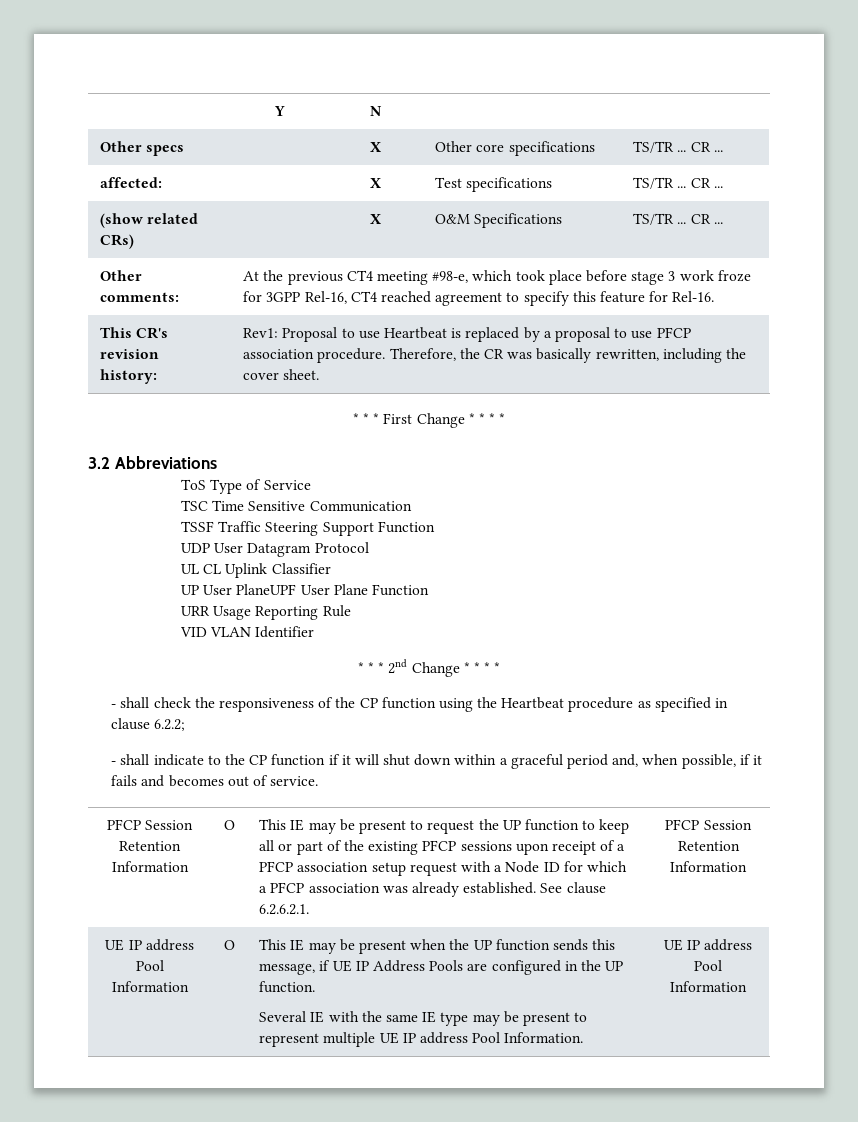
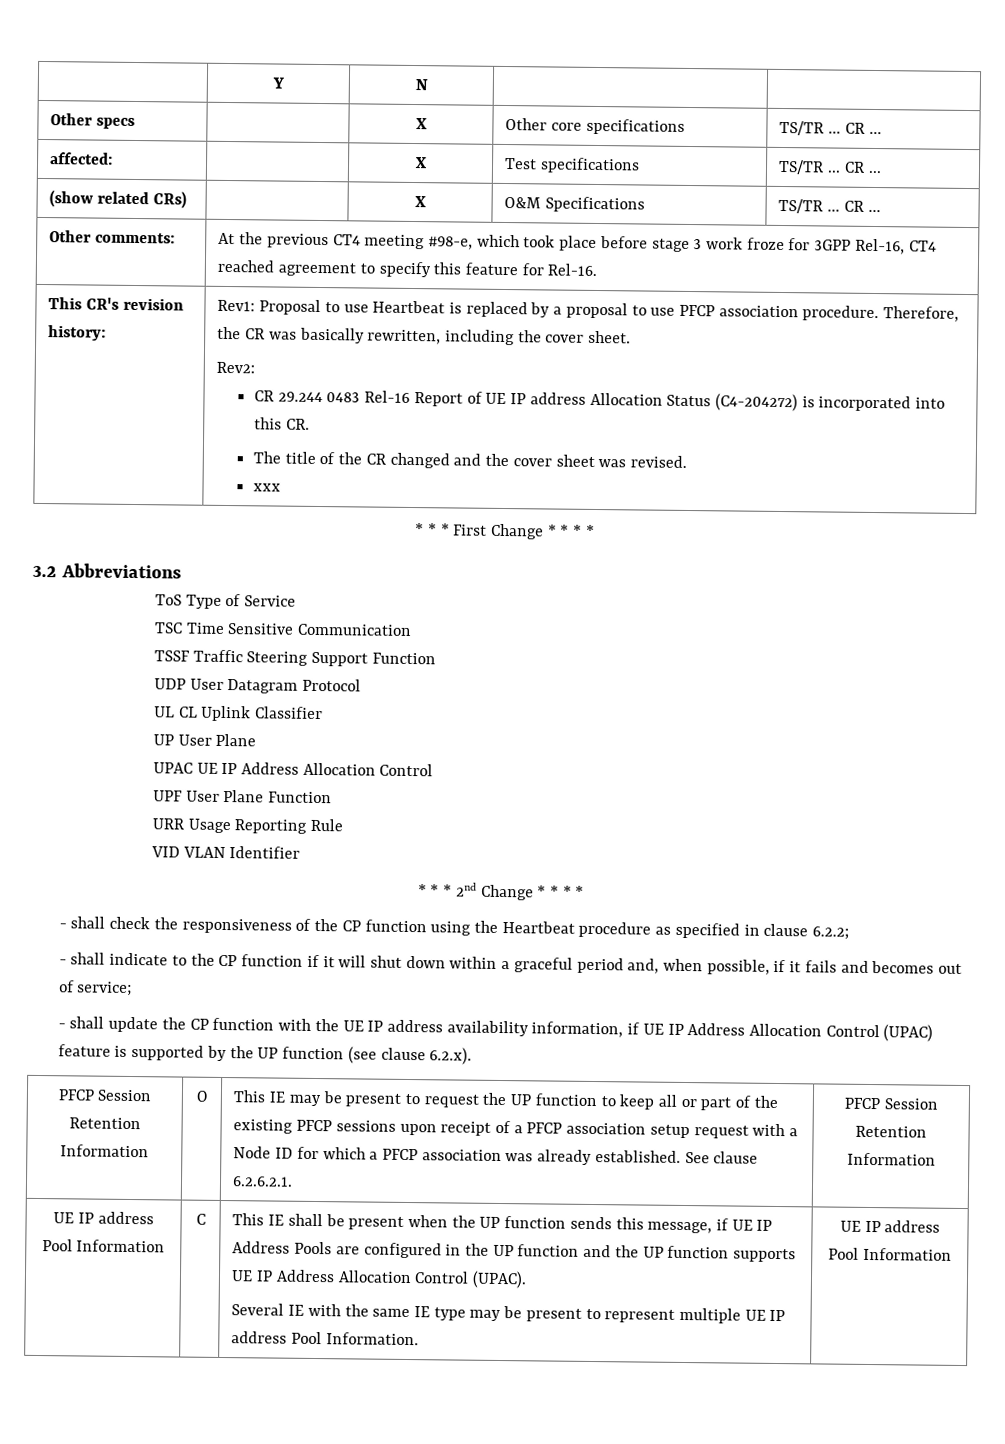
+ Rev2:
+ CR 29.244 0483 Rel-16 Report of UE IP address Allocation Status (C4-204272) is incorporated into this CR.
+ The title of the CR changed and the cover sheet was revised.
+ xxx
- UP User PlaneUPF User Plane Function
+ UP User Plane
+ UPAC UE IP Address Allocation Control
+ UPF User Plane Function
- - shall indicate to the CP function if it will shut down within a graceful period and, when possible, if it fails and becomes out of service.
+ - shall indicate to the CP function if it will shut down within a graceful period and, when possible, if it fails and becomes out of service;
+ - shall update the CP function with the UE IP address availability information, if UE IP Address Allocation Control (UPAC) feature is supported by the UP function (see clause 6.2.x).
- O | This IE may be present when the UP function sends this message, if UE IP Address Pools are configured in the UP function.
+ C | This IE shall be present when the UP function sends this message, if UE IP Address Pools are configured in the UP function and the UP function supports UE IP Address Allocation Control (UPAC).

